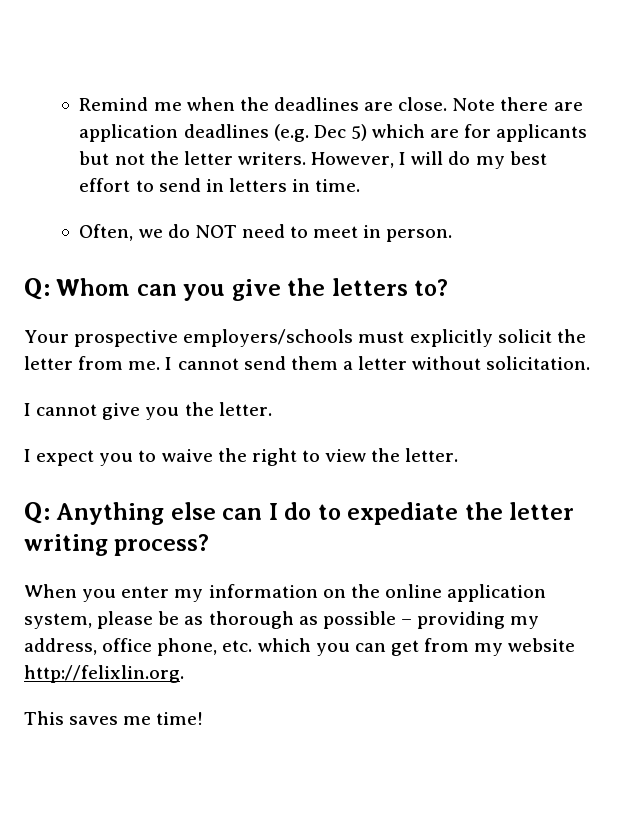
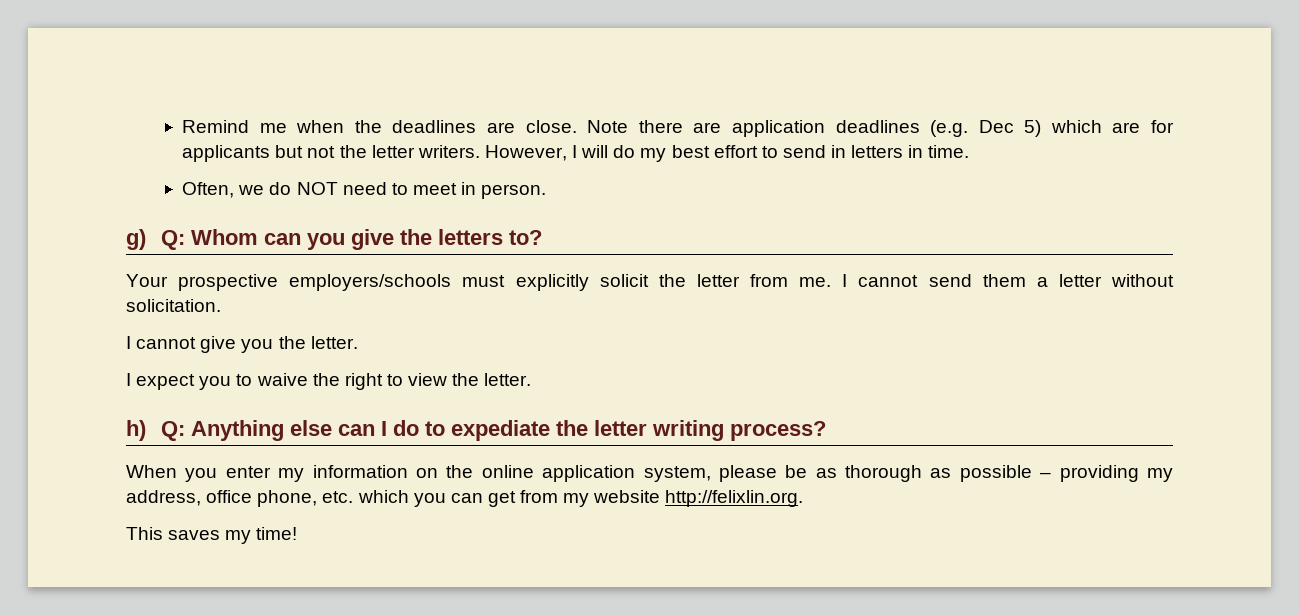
- Q: Whom can you give the letters to?
+ g) Q: Whom can you give the letters to?
- Q: Anything else can I do to expediate the letter writing process?
+ h) Q: Anything else can I do to expediate the letter writing process?
- This saves me time!
+ This saves my time!

